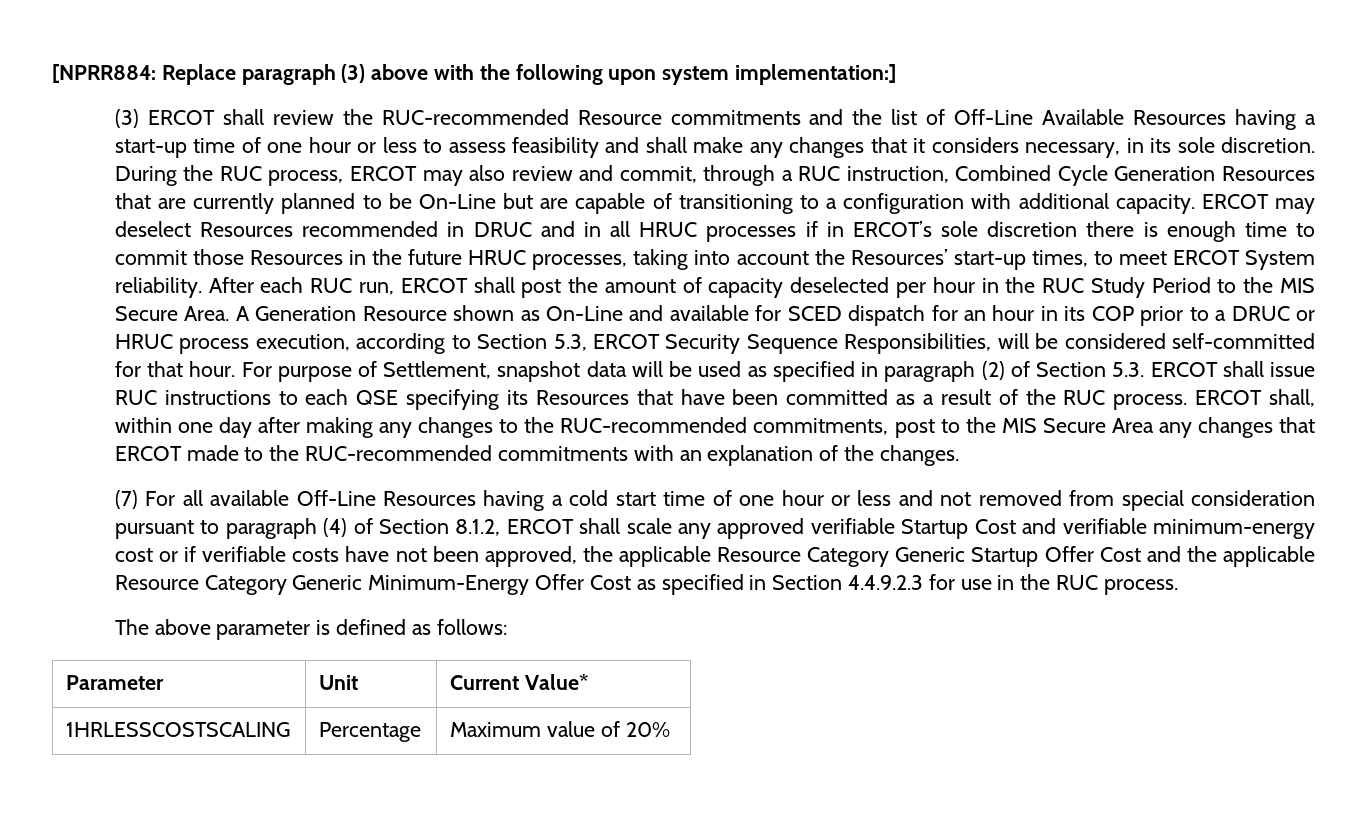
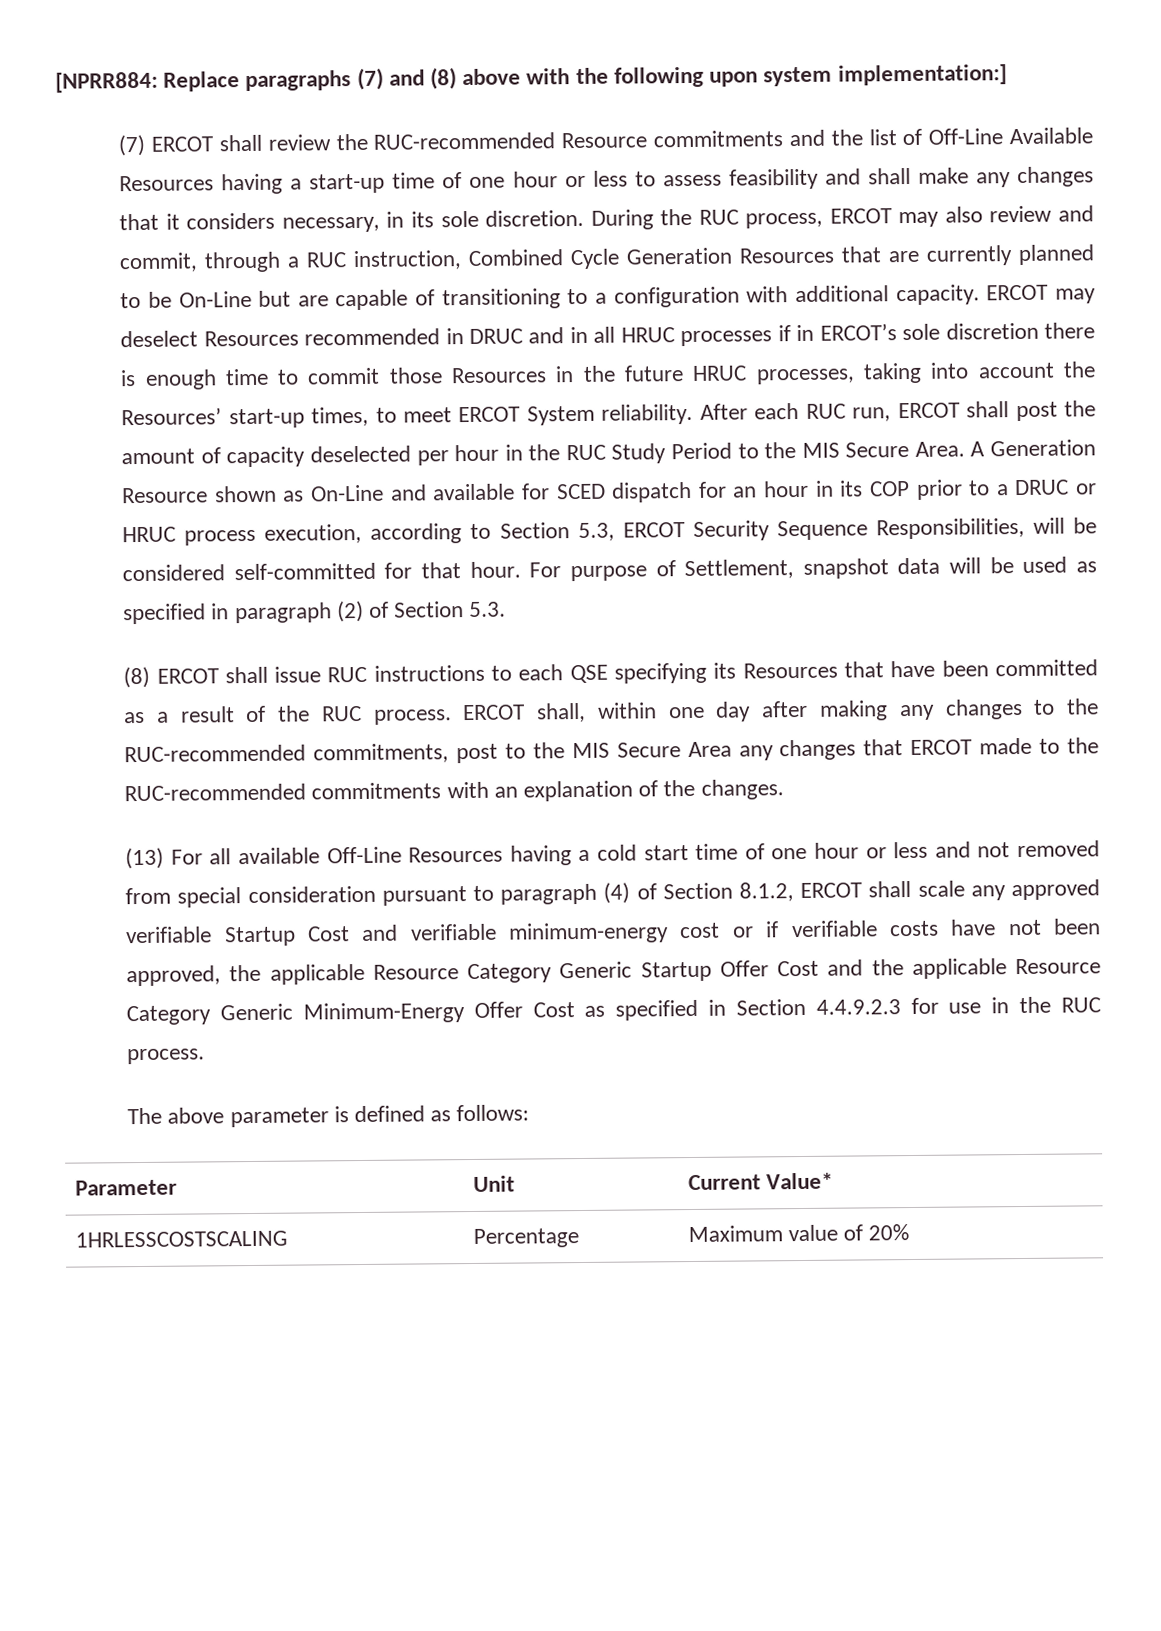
- [NPRR884: Replace paragraph (3) above with the following upon system implementation:]
+ [NPRR884: Replace paragraphs (7) and (8) above with the following upon system implementation:]
- (3) ERCOT shall review the RUC-recommended Resource commitments and the list of Off-Line Available Resources having a start-up time of one hour or less to assess feasibility and shall make any changes that it considers necessary, in its sole discretion.
+ (7) ERCOT shall review the RUC-recommended Resource commitments and the list of Off-Line Available Resources having a start-up time of one hour or less to assess feasibility and shall make any changes that it considers necessary, in its sole discretion.
- For purpose of Settlement, snapshot data will be used as specified in paragraph (2) of Section 5.3. ERCOT shall issue RUC instructions to each QSE specifying its Resources that have been committed as a result of the RUC process.
+ For purpose of Settlement, snapshot data will be used as specified in paragraph (2) of Section 5.3.
+ (8) ERCOT shall issue RUC instructions to each QSE specifying its Resources that have been committed as a result of the RUC process.
- (7) For all available Off-Line Resources having a cold start time of one hour or less and not removed from special consideration pursuant to paragraph (4) of Section 8.1.2, ERCOT shall scale any approved verifiable Startup Cost and verifiable minimum-energy cost or if verifiable costs have not been approved, the applicable Resource Category Generic Startup Offer Cost and the applicable Resource Category Generic Minimum-Energy Offer Cost as specified in Section 4.4.9.2.3 for use in the RUC process.
+ (13) For all available Off-Line Resources having a cold start time of one hour or less and not removed from special consideration pursuant to paragraph (4) of Section 8.1.2, ERCOT shall scale any approved verifiable Startup Cost and verifiable minimum-energy cost or if verifiable costs have not been approved, the applicable Resource Category Generic Startup Offer Cost and the applicable Resource Category Generic Minimum-Energy Offer Cost as specified in Section 4.4.9.2.3 for use in the RUC process.

